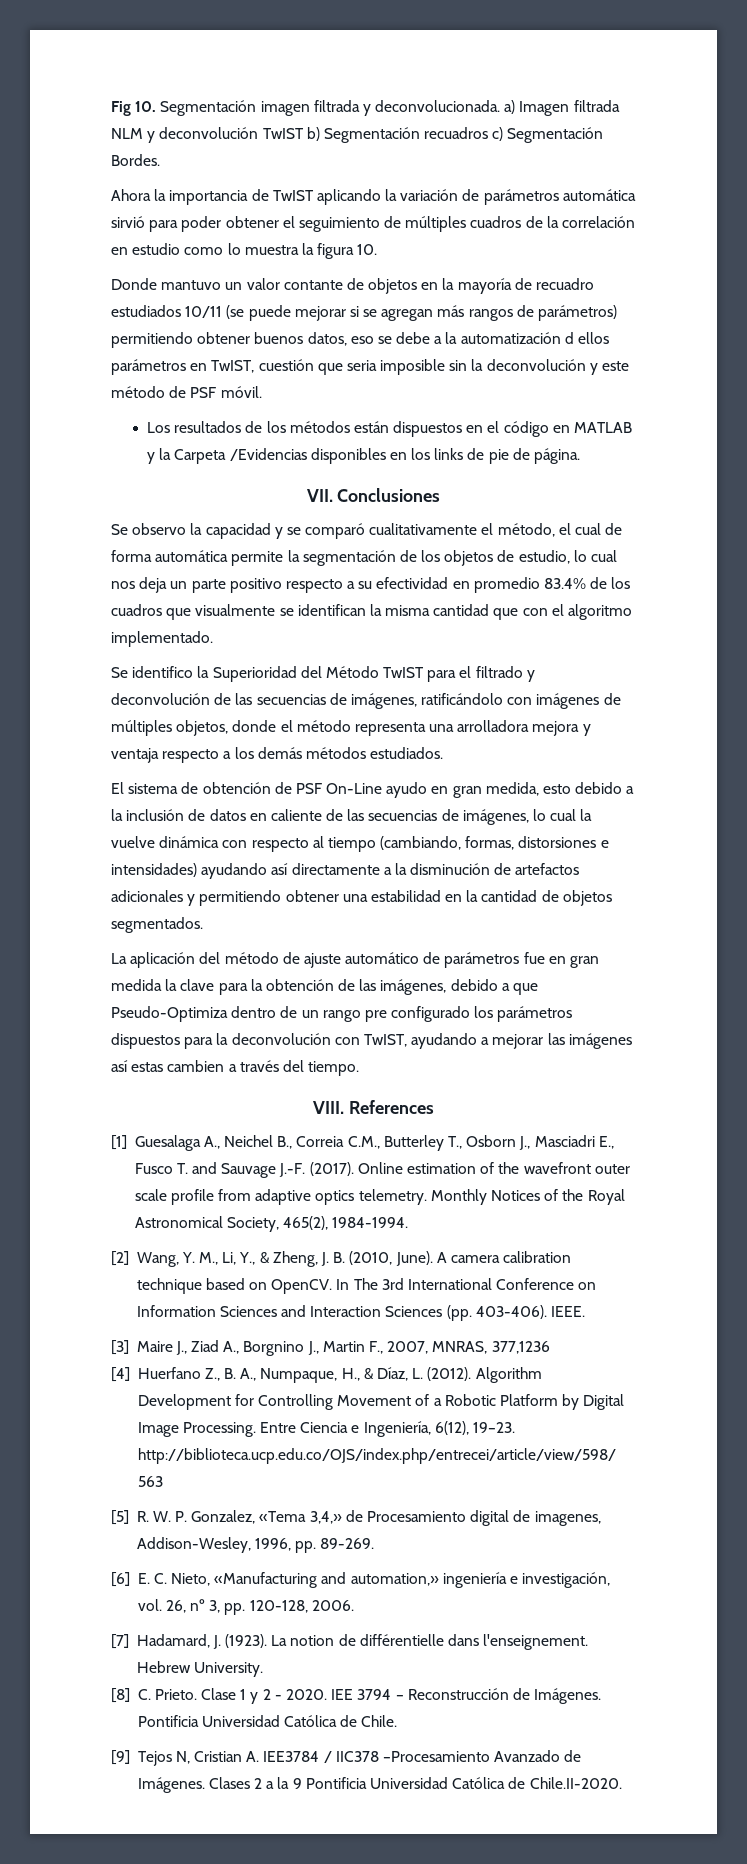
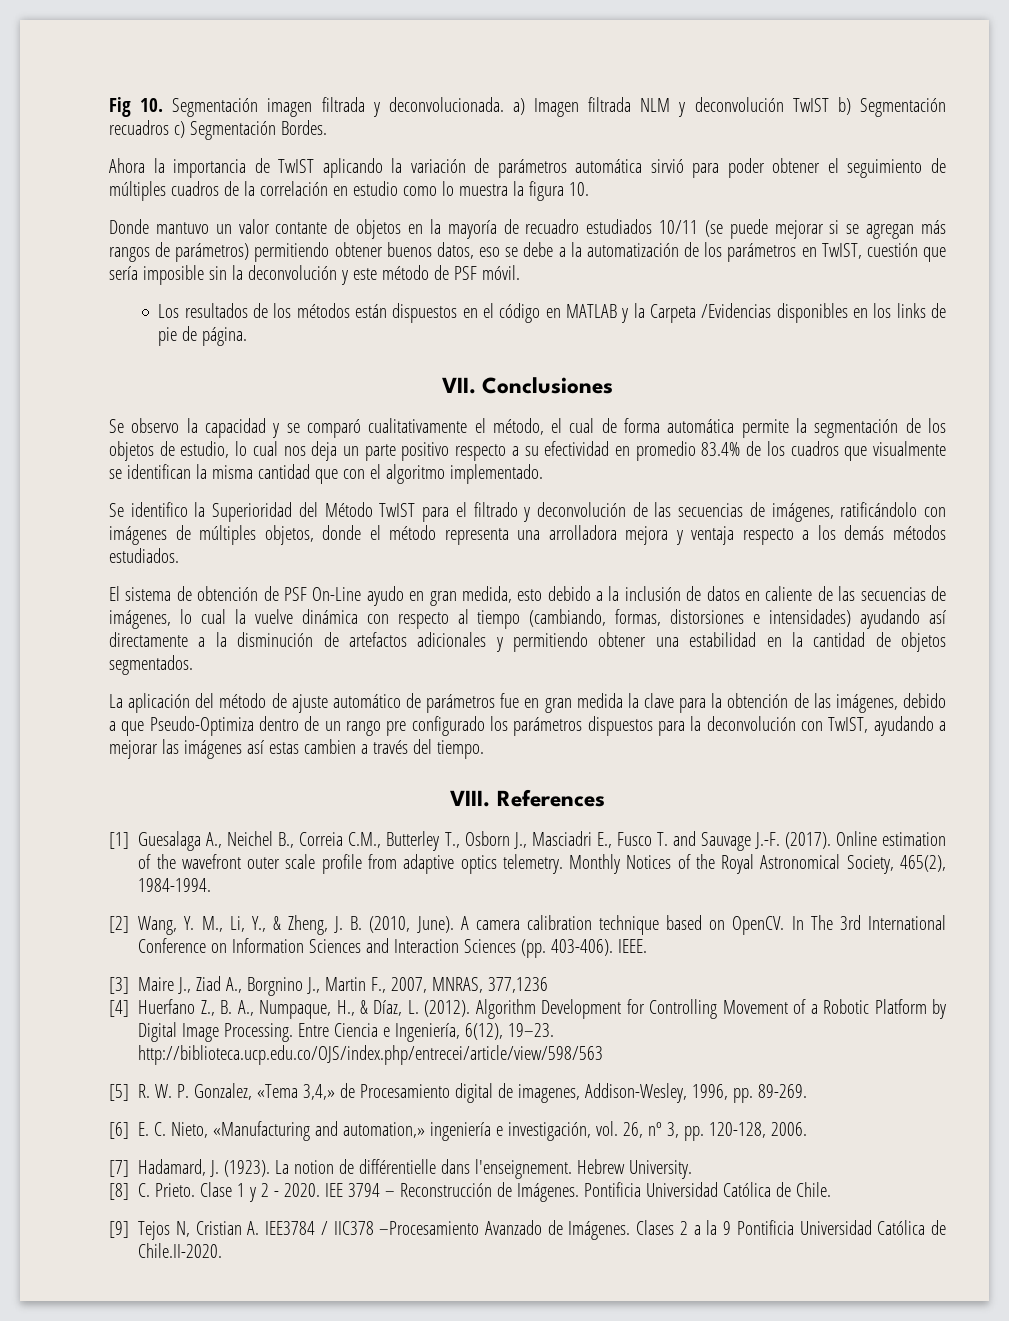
- Donde mantuvo un valor contante de objetos en la mayoría de recuadro estudiados 10/11 (se puede mejorar si se agregan más rangos de parámetros) permitiendo obtener buenos datos, eso se debe a la automatización d ellos parámetros en TwIST, cuestión que seria imposible sin la deconvolución y este método de PSF móvil.
+ Donde mantuvo un valor contante de objetos en la mayoría de recuadro estudiados 10/11 (se puede mejorar si se agregan más rangos de parámetros) permitiendo obtener buenos datos, eso se debe a la automatización de los parámetros en TwIST, cuestión que sería imposible sin la deconvolución y este método de PSF móvil.

